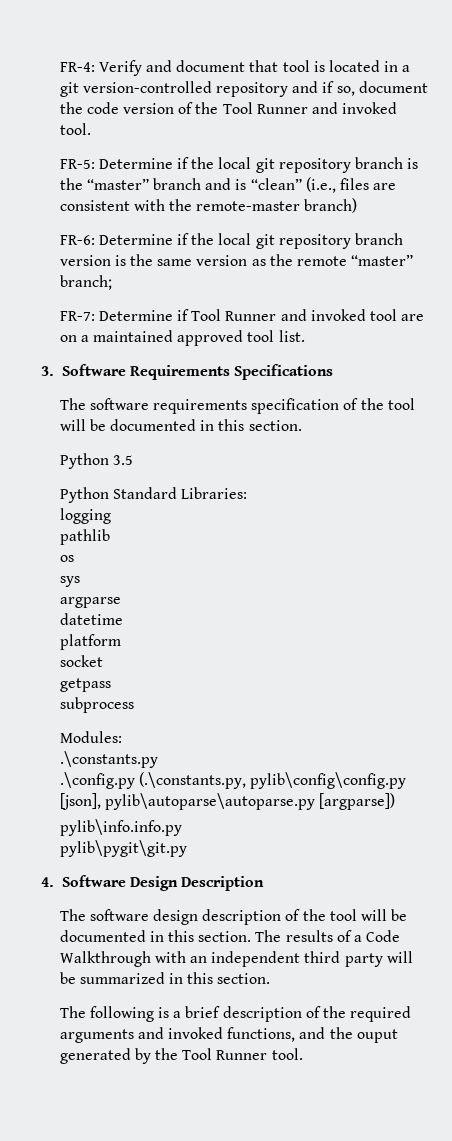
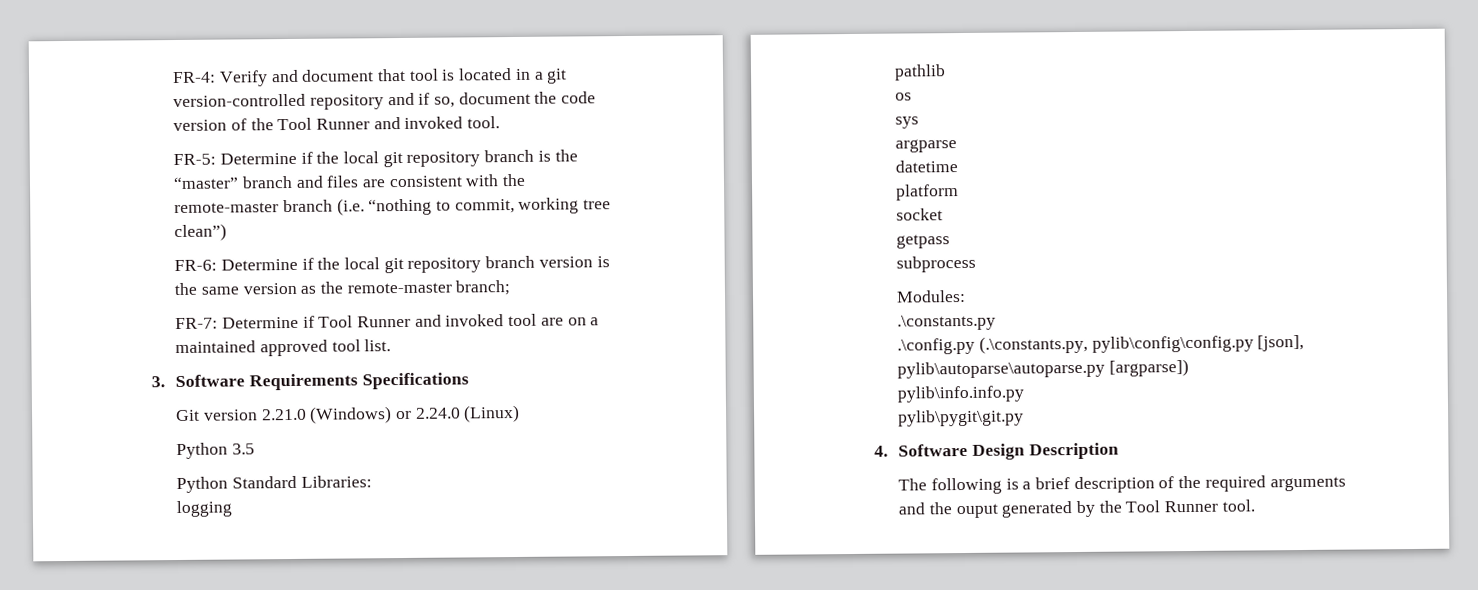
- FR-5: Determine if the local git repository branch is the “master” branch and is “clean” (i.e., files are consistent with the remote-master branch)
+ FR-5: Determine if the local git repository branch is the “master” branch and files are consistent with the remote-master branch (i.e. “nothing to commit, working tree clean”)
- FR-6: Determine if the local git repository branch version is the same version as the remote “master” branch;
+ FR-6: Determine if the local git repository branch version is the same version as the remote-master branch;
- The software requirements specification of the tool will be documented in this section.
+ Git version 2.21.0 (Windows) or 2.24.0 (Linux)
- The software design description of the tool will be documented in this section. The results of a Code Walkthrough with an independent third party will be summarized in this section.
- The following is a brief description of the required arguments and invoked functions, and the ouput generated by the Tool Runner tool.
+ The following is a brief description of the required arguments and the ouput generated by the Tool Runner tool.

